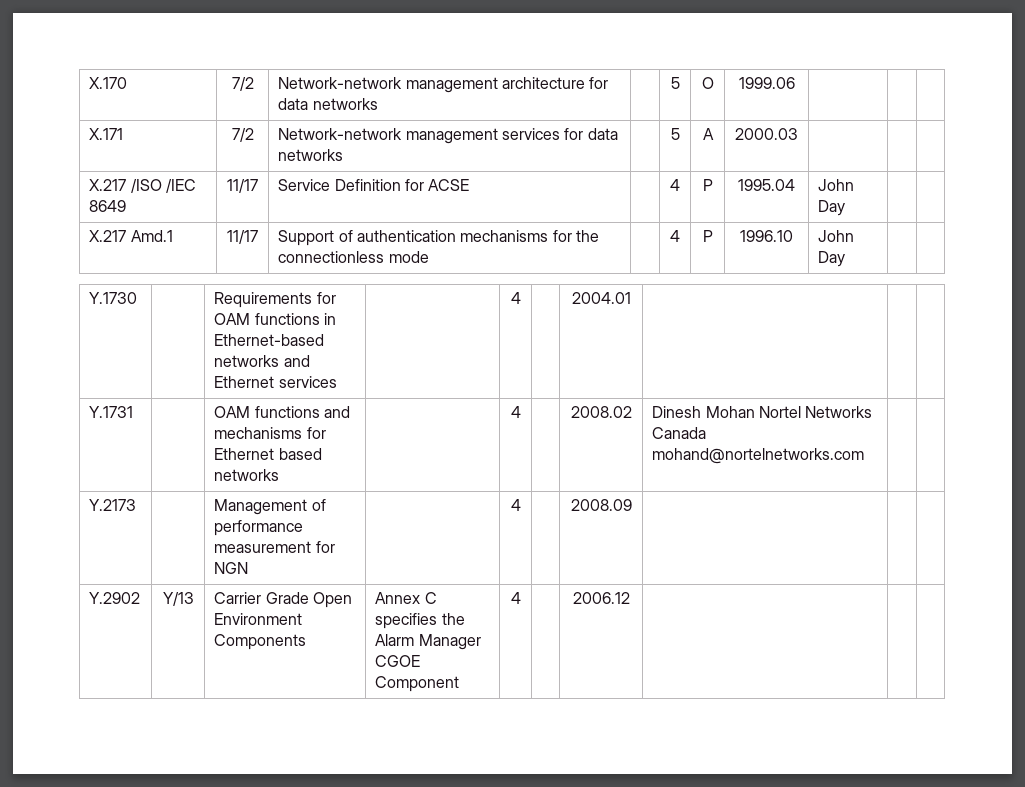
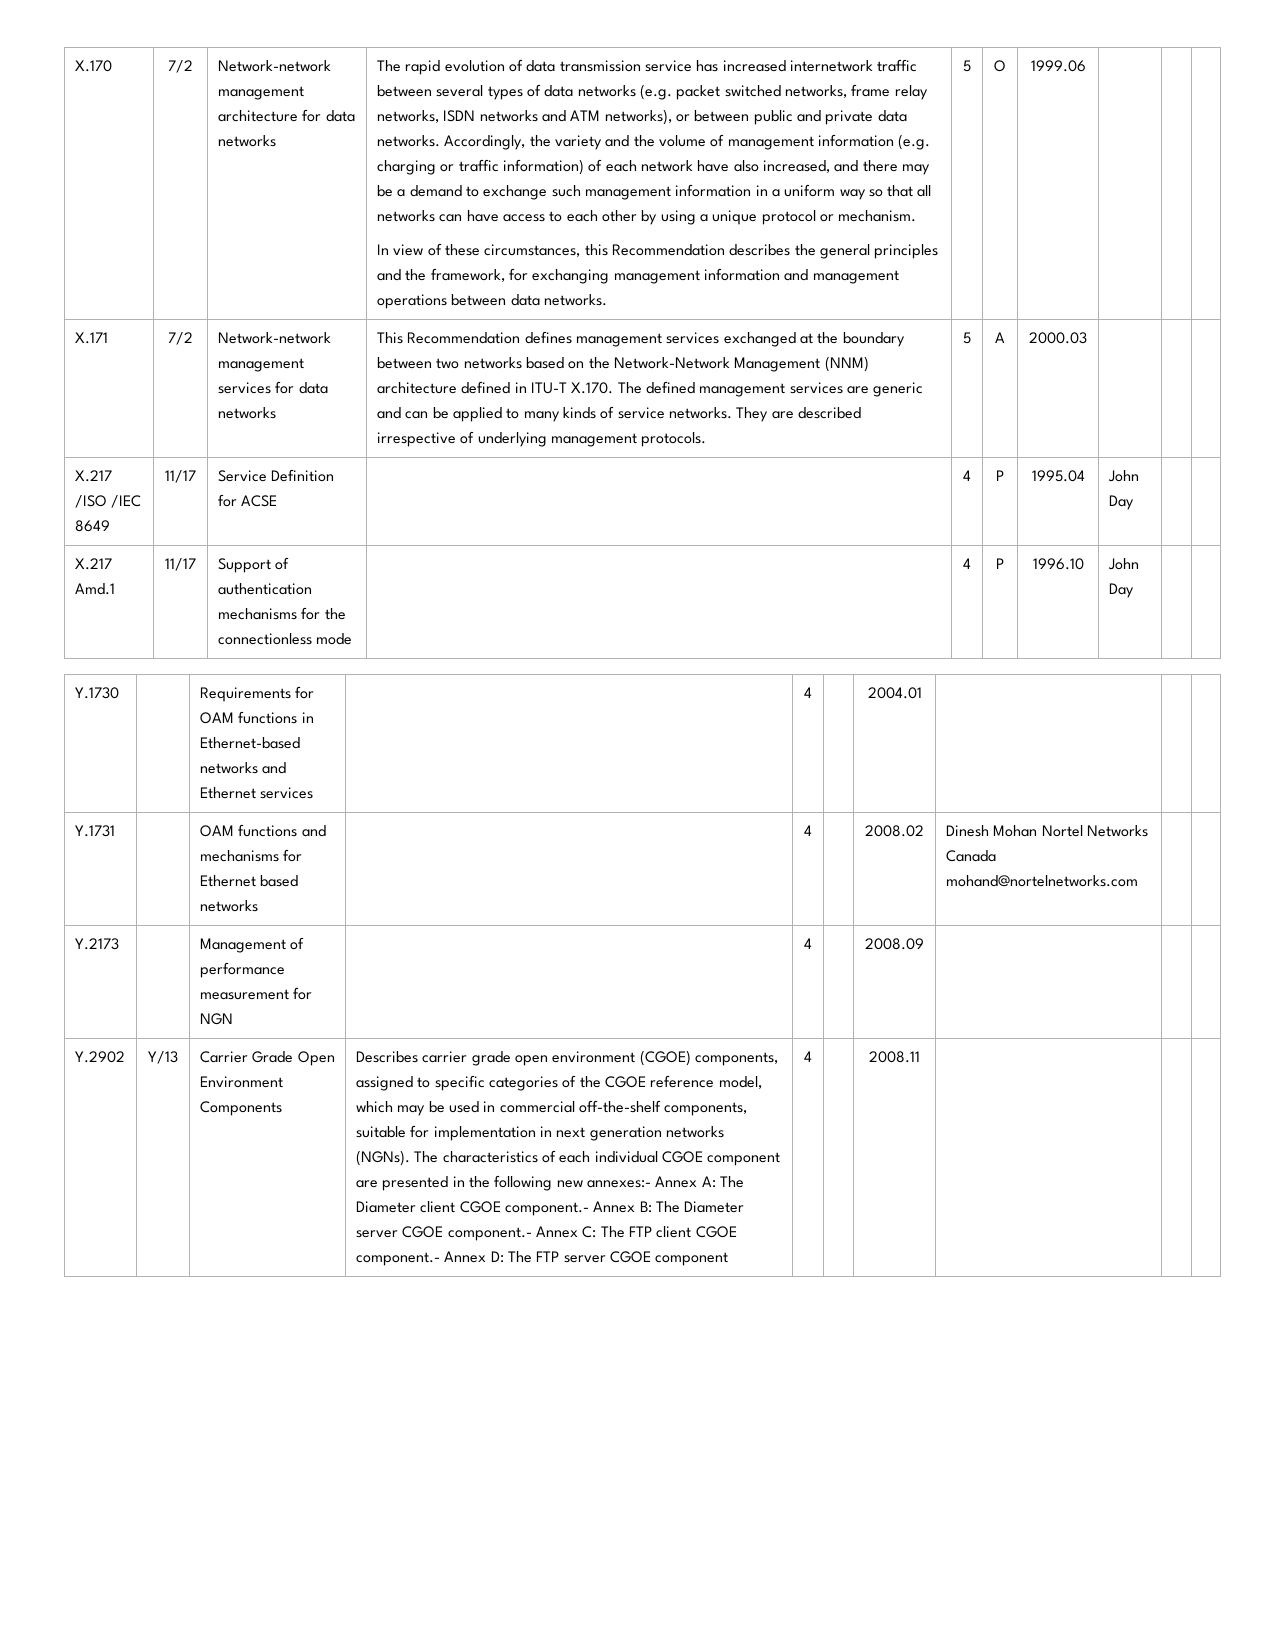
+ The rapid evolution of data transmission service has increased internetwork traffic between several types of data networks (e.g. packet switched networks, frame relay networks, ISDN networks and ATM networks), or between public and private data networks. Accordingly, the variety and the volume of management information (e.g. charging or traffic information) of each network have also increased, and there may be a demand to exchange such management information in a uniform way so that all networks can have access to each other by using a unique protocol or mechanism.
+ In view of these circumstances, this Recommendation describes the general principles and the framework, for exchanging management information and management operations between data networks.
+ This Recommendation defines management services exchanged at the boundary between two networks based on the Network-Network Management (NNM) architecture defined in ITU-T X.170. The defined management services are generic and can be applied to many kinds of service networks. They are described irrespective of underlying management protocols.
- Annex C specifies the Alarm Manager CGOE Component | 4 | | 2006.12
+ Describes carrier grade open environment (CGOE) components, assigned to specific categories of the CGOE reference model, which may be used in commercial off-the-shelf components, suitable for implementation in next generation networks (NGNs). The characteristics of each individual CGOE component are presented in the following new annexes:- Annex A: The Diameter client CGOE component.- Annex B: The Diameter server CGOE component.- Annex C: The FTP client CGOE component.- Annex D: The FTP server CGOE component | 4 | | 2008.11

